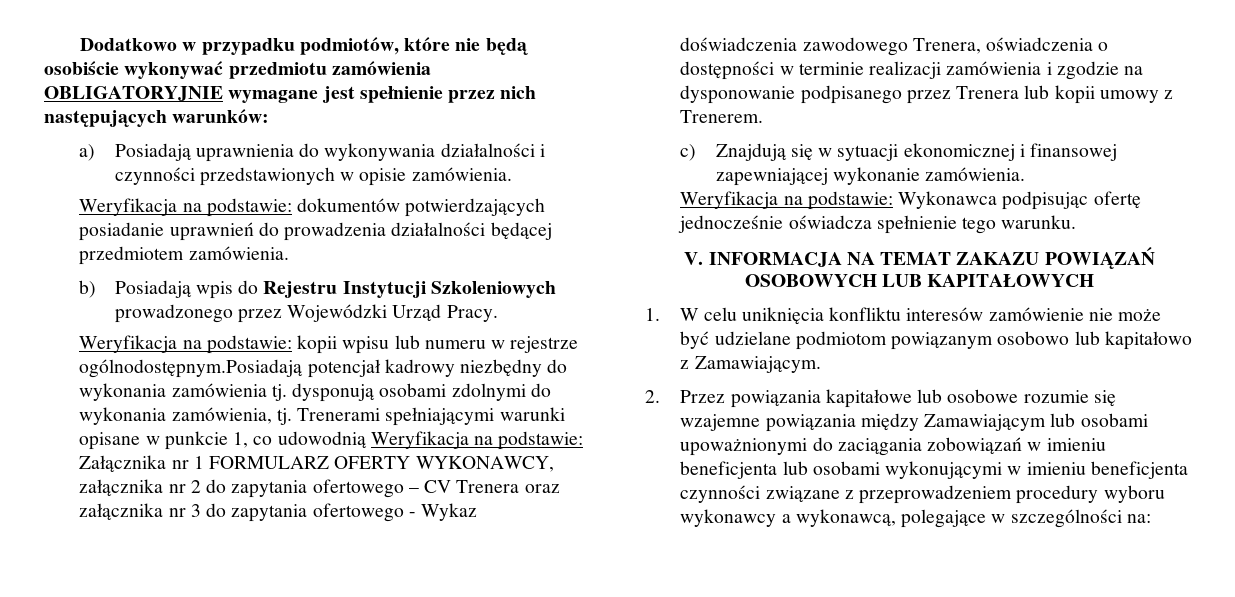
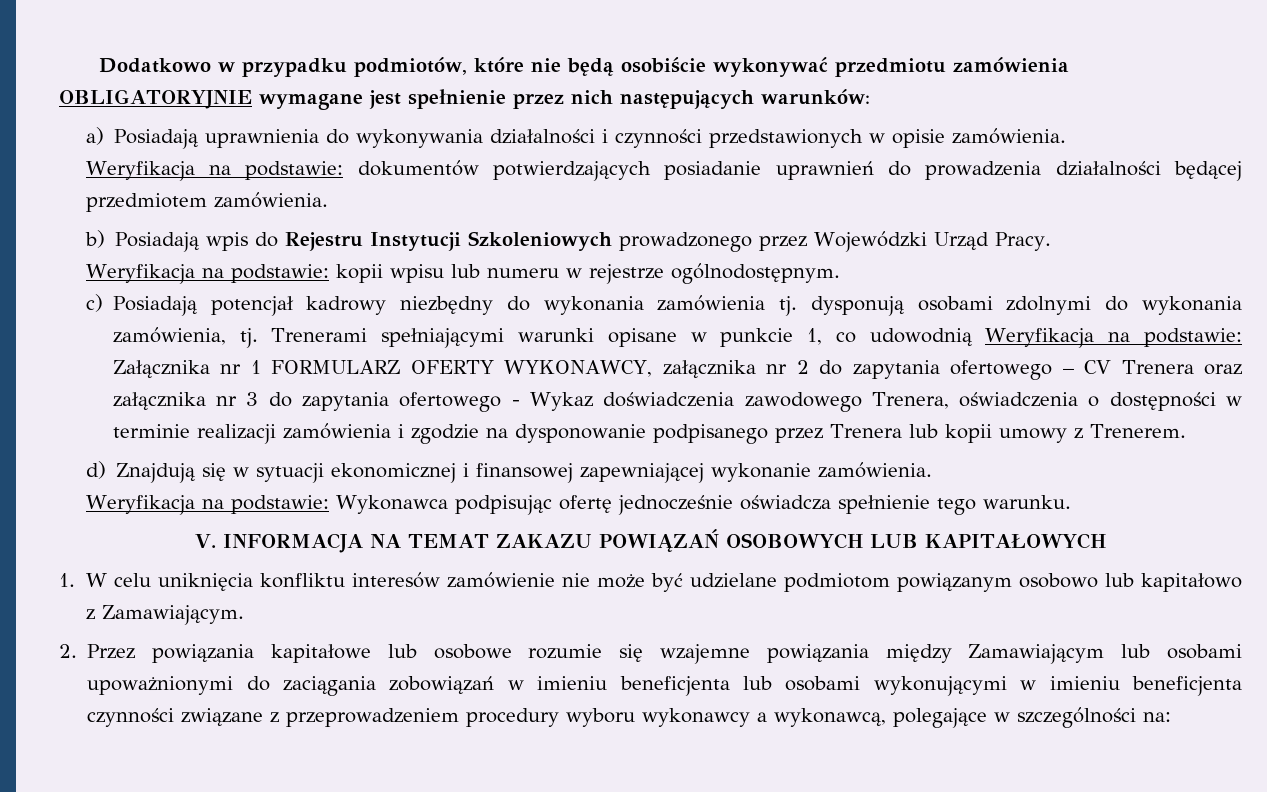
- Weryfikacja na podstawie: kopii wpisu lub numeru w rejestrze ogólnodostępnym.Posiadają potencjał kadrowy niezbędny do wykonania zamówienia tj. dysponują osobami zdolnymi do wykonania zamówienia, tj.
+ Weryfikacja na podstawie: kopii wpisu lub numeru w rejestrze ogólnodostępnym.
+ c) Posiadają potencjał kadrowy niezbędny do wykonania zamówienia tj. dysponują osobami zdolnymi do wykonania zamówienia, tj.
- c) Znajdują się w sytuacji ekonomicznej i finansowej zapewniającej wykonanie zamówienia.
+ d) Znajdują się w sytuacji ekonomicznej i finansowej zapewniającej wykonanie zamówienia.

